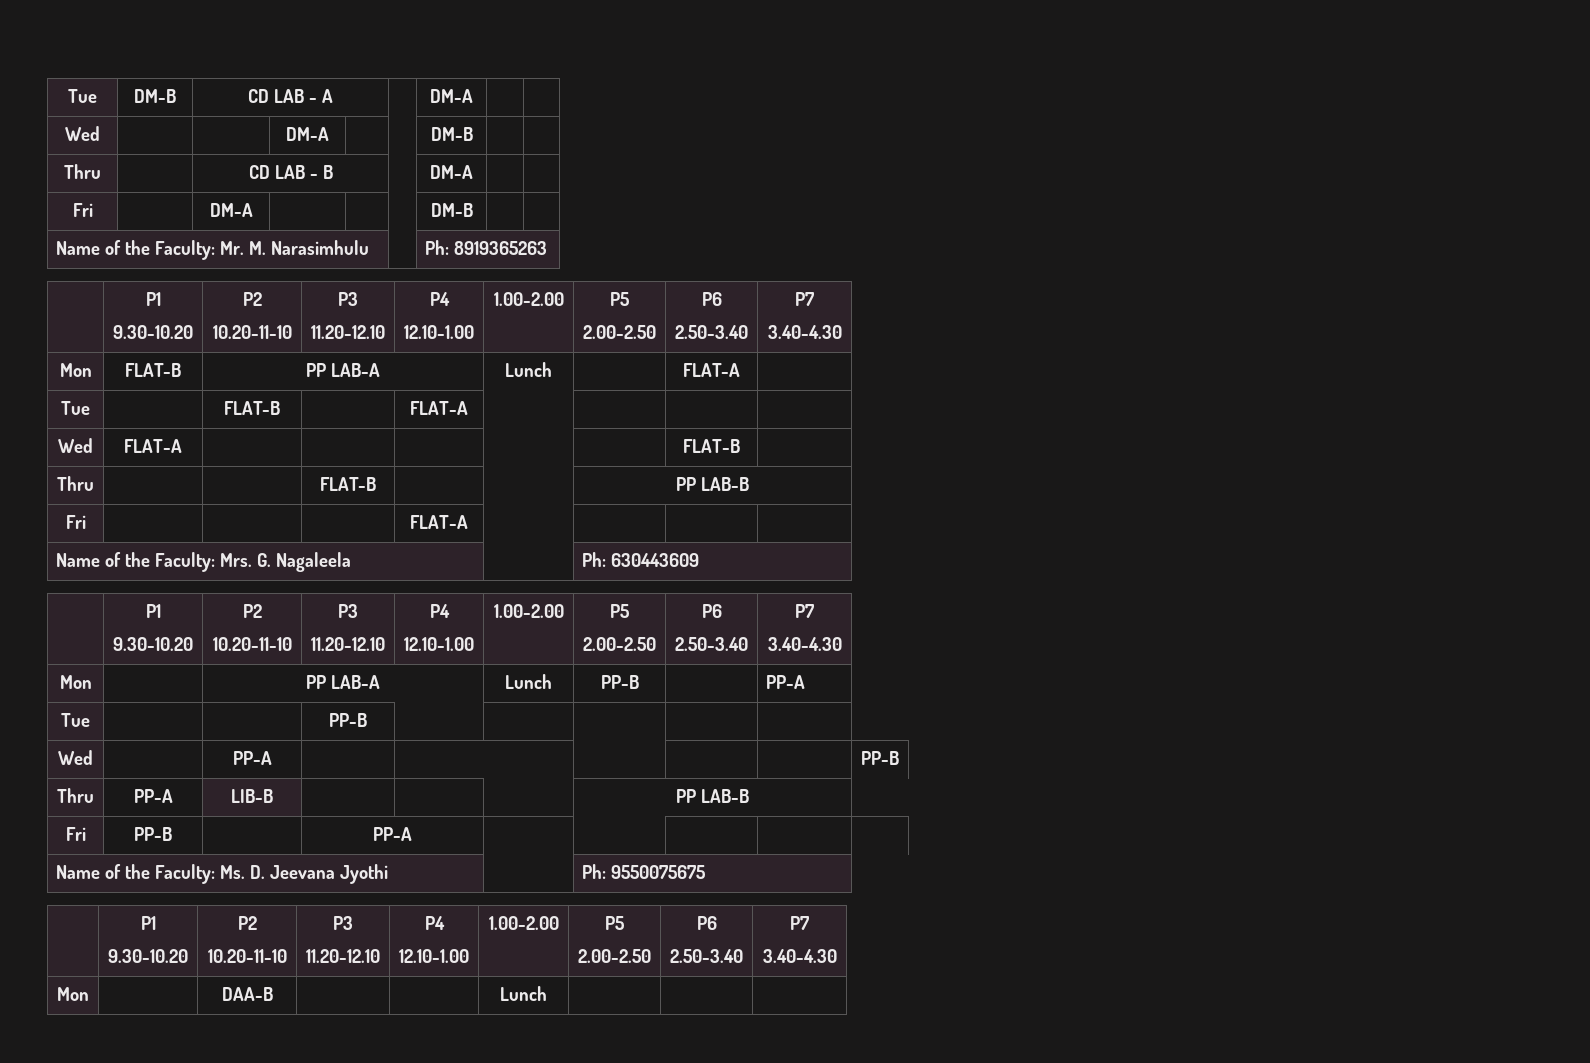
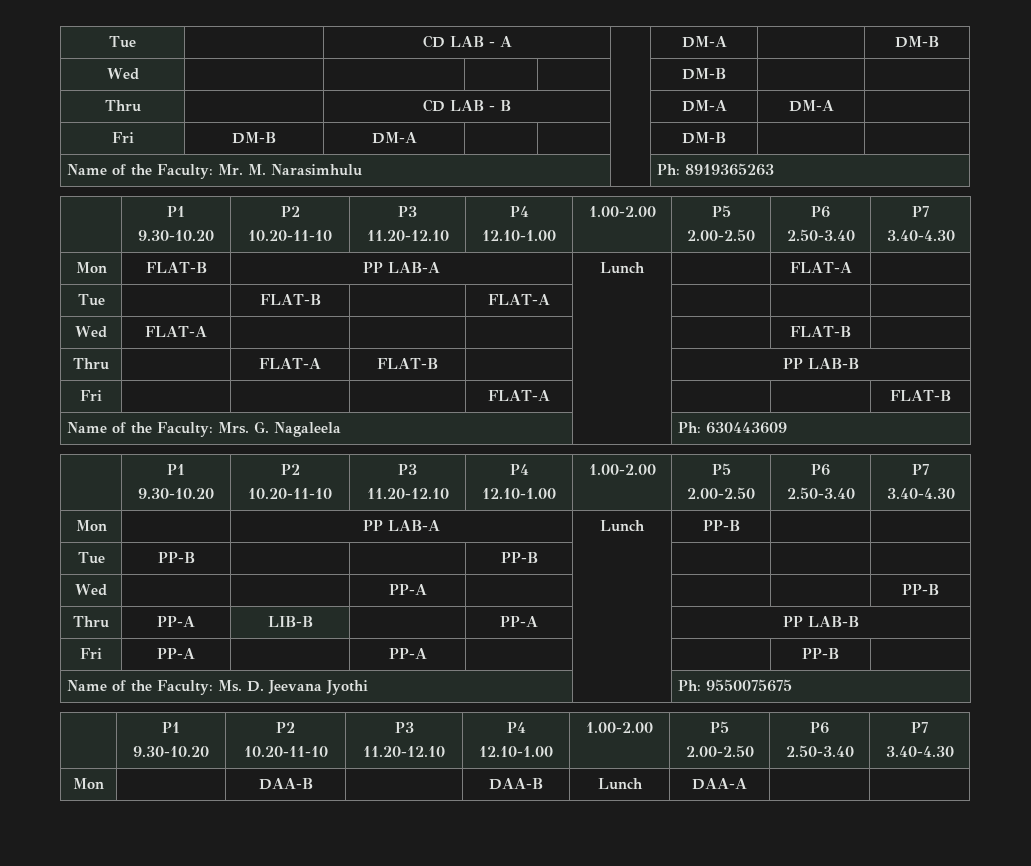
- Tue | DM-B | CD LAB - A | | DM-A | |
- Wed | | | DM-A | | | DM-B | |
+ Tue | | CD LAB - A | | DM-A | | DM-B
+ Wed | | | | | | DM-B | |
- Thru | | CD LAB - B | | DM-A | |
- Fri | | DM-A | | | | DM-B | |
+ Thru | | CD LAB - B | | DM-A | DM-A |
+ Fri | DM-B | DM-A | | | | DM-B | |
- Thru | | | FLAT-B | | | PP LAB-B
+ Thru | | FLAT-A | FLAT-B | | | PP LAB-B
- Fri | | | | FLAT-A | | | |
+ Fri | | | | FLAT-A | | | | FLAT-B
- Mon | | PP LAB-A | Lunch | PP-B | | PP-A
- Tue | | | PP-B | | | | |
- Wed | | PP-A | | | | | | PP-B
+ Mon | | PP LAB-A | Lunch | PP-B | |
+ Tue | PP-B | | | PP-B | | | |
+ Wed | | | PP-A | | | | | PP-B
- Thru | PP-A | LIB-B | | | | PP LAB-B
- Fri | PP-B | | PP-A | | | | |
+ Thru | PP-A | LIB-B | | PP-A | | PP LAB-B
+ Fri | PP-A | | PP-A | | | | PP-B |
- Mon | | DAA-B | | | Lunch | | |
+ Mon | | DAA-B | | DAA-B | Lunch | DAA-A | |

